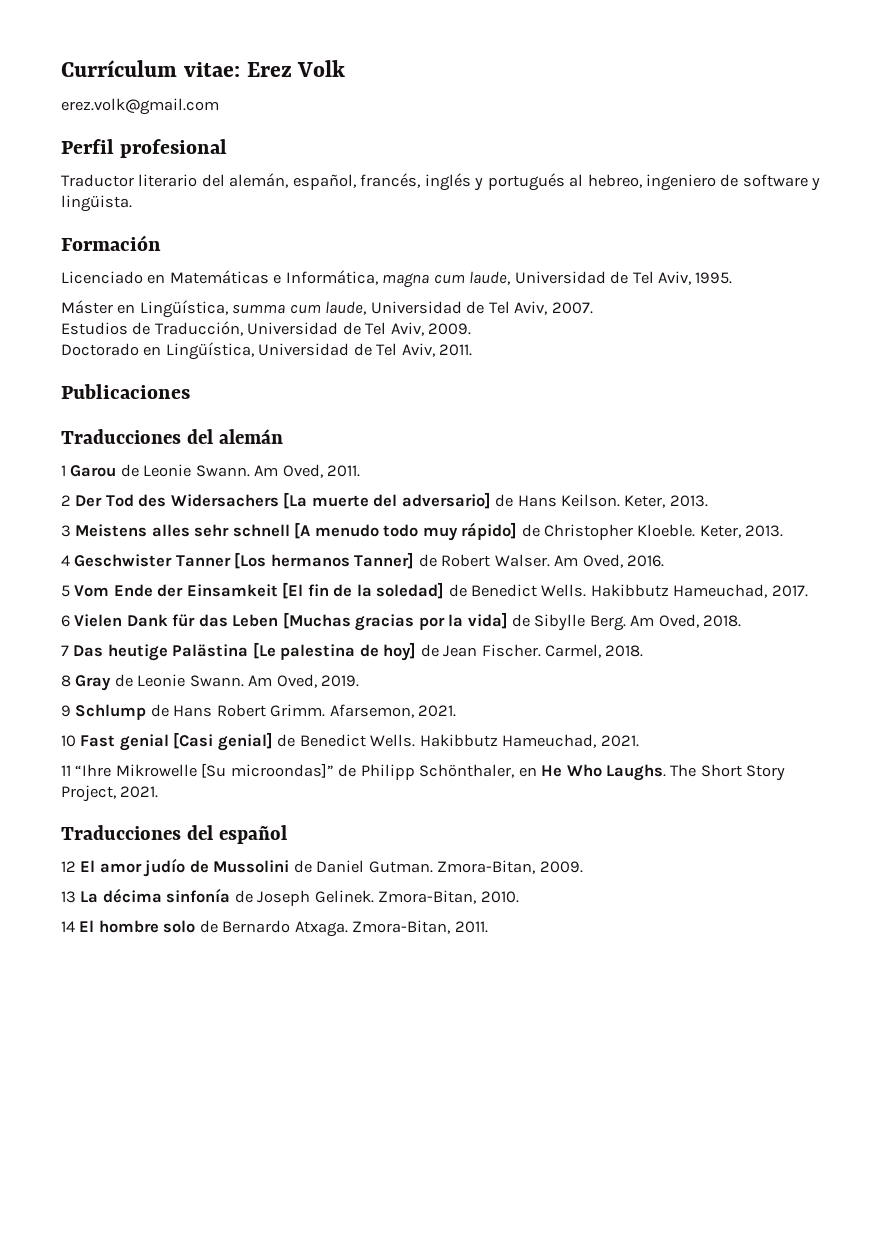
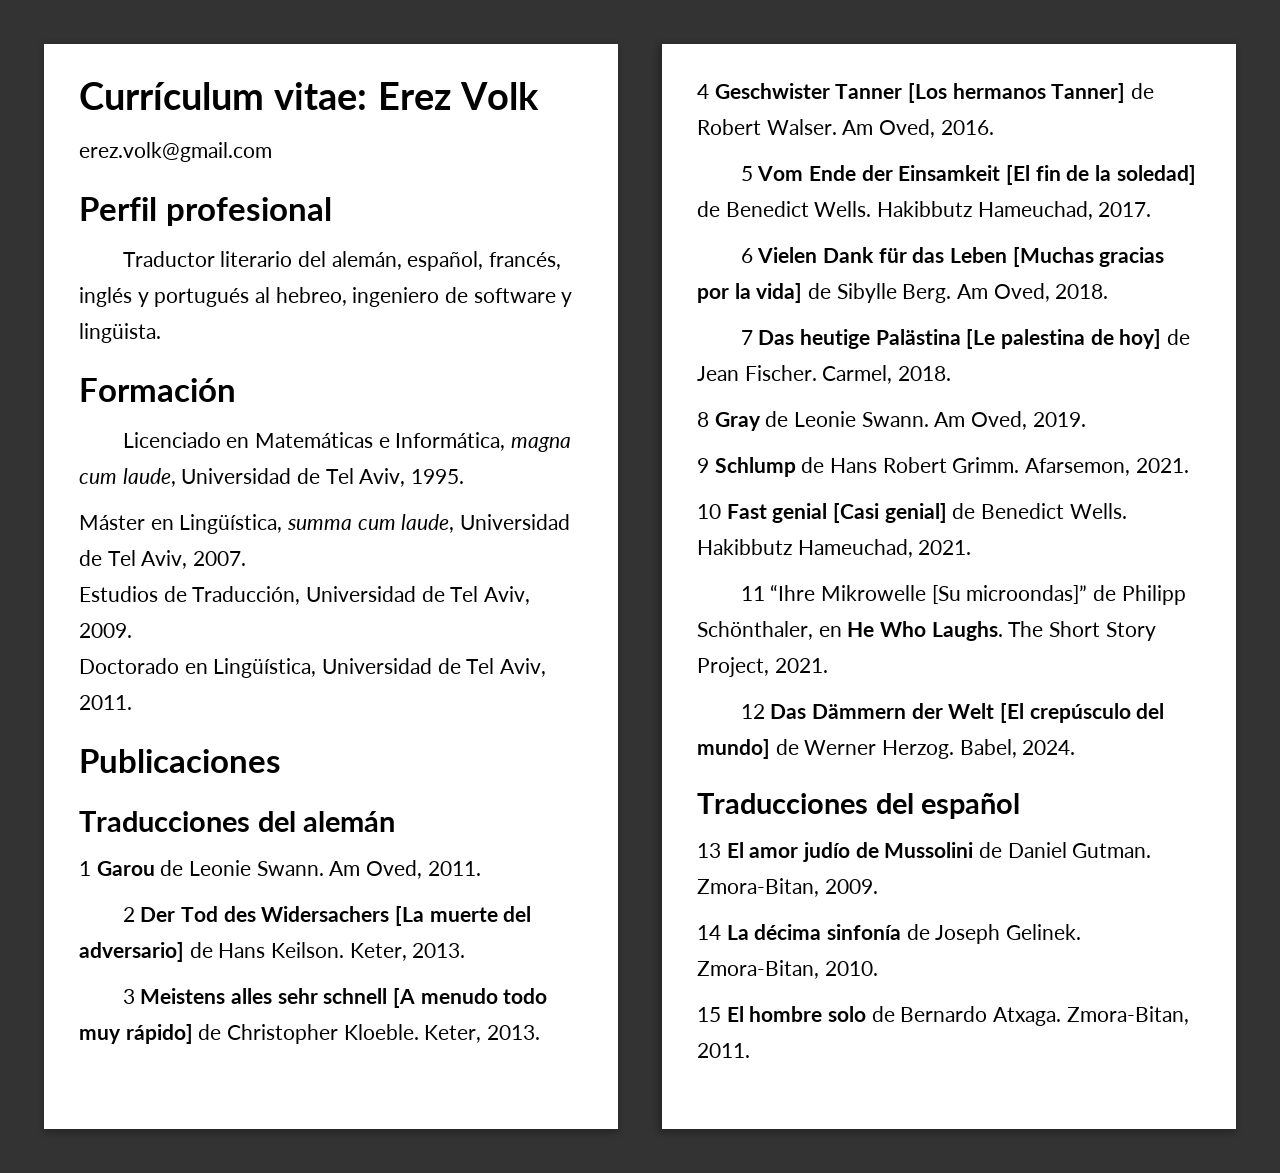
+ 12 Das Dämmern der Welt [El crepúsculo del mundo] de Werner Herzog. Babel, 2024.
- 12 El amor judío de Mussolini de Daniel Gutman.
+ 13 El amor judío de Mussolini de Daniel Gutman.
- 13 La décima sinfonía de Joseph Gelinek.
+ 14 La décima sinfonía de Joseph Gelinek.
- 14 El hombre solo de Bernardo Atxaga.
+ 15 El hombre solo de Bernardo Atxaga.

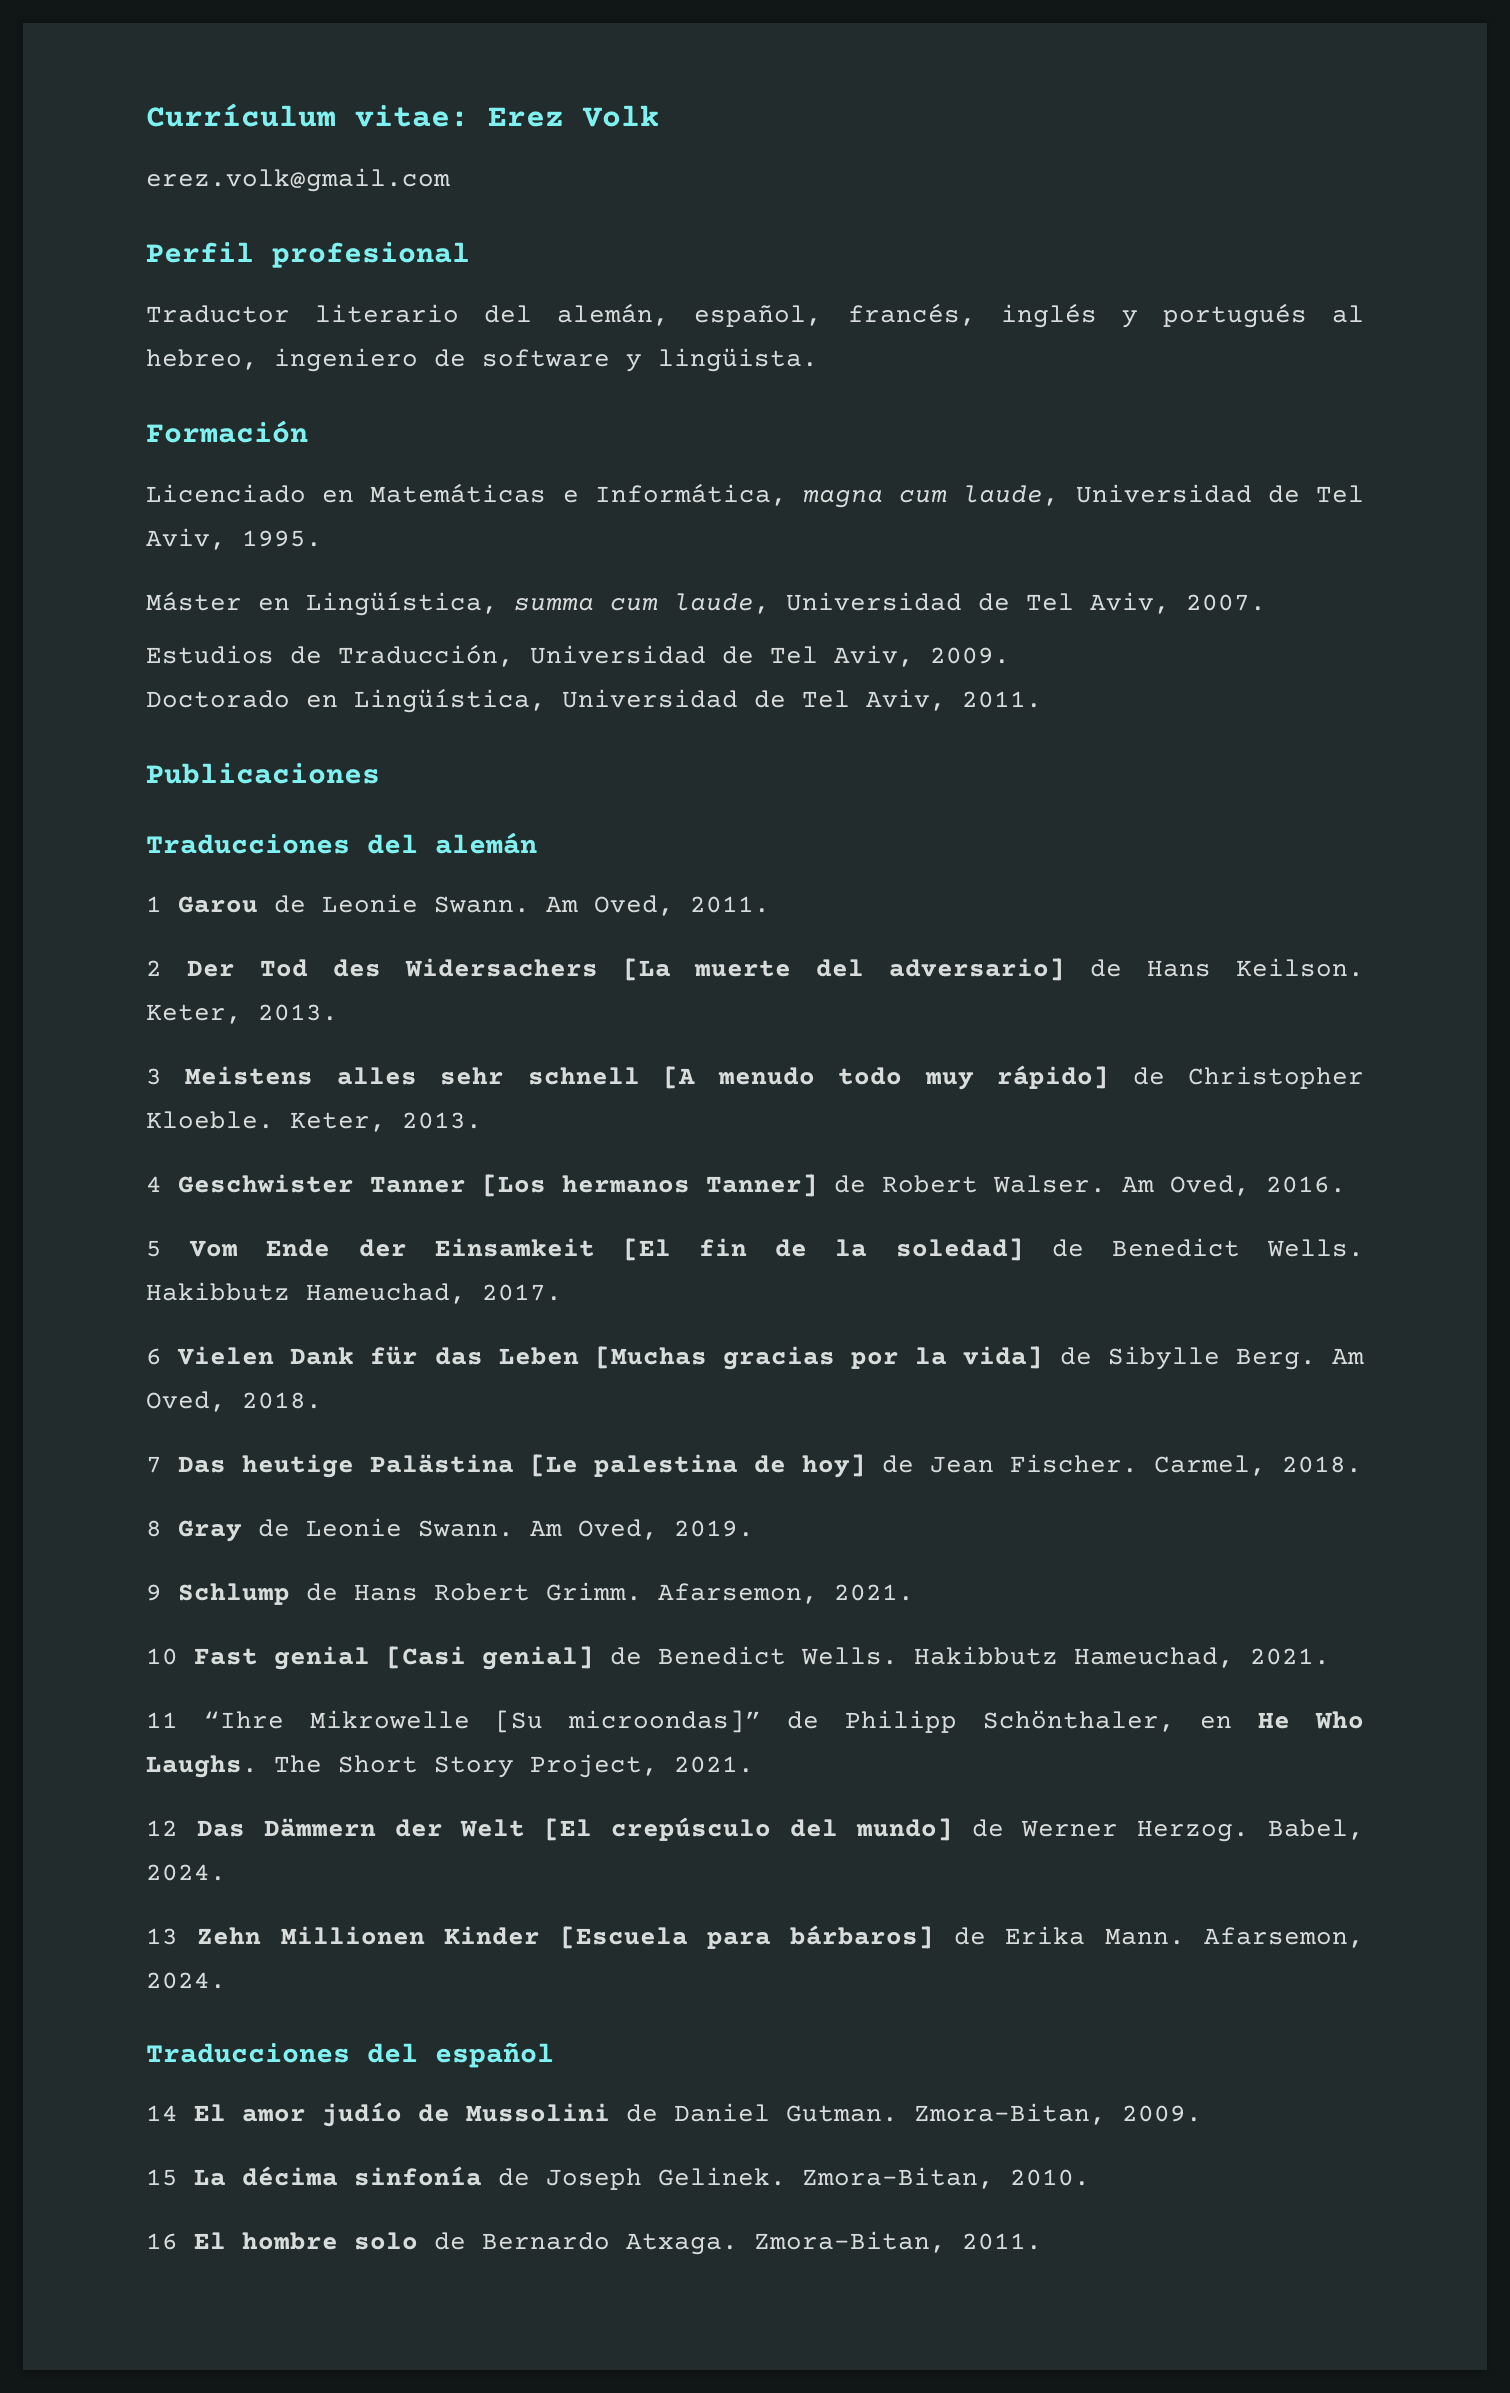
+ 13 Zehn Millionen Kinder [Escuela para bárbaros] de Erika Mann. Afarsemon, 2024.
- 13 El amor judío de Mussolini de Daniel Gutman.
+ 14 El amor judío de Mussolini de Daniel Gutman.
- 14 La décima sinfonía de Joseph Gelinek.
+ 15 La décima sinfonía de Joseph Gelinek.
- 15 El hombre solo de Bernardo Atxaga.
+ 16 El hombre solo de Bernardo Atxaga.

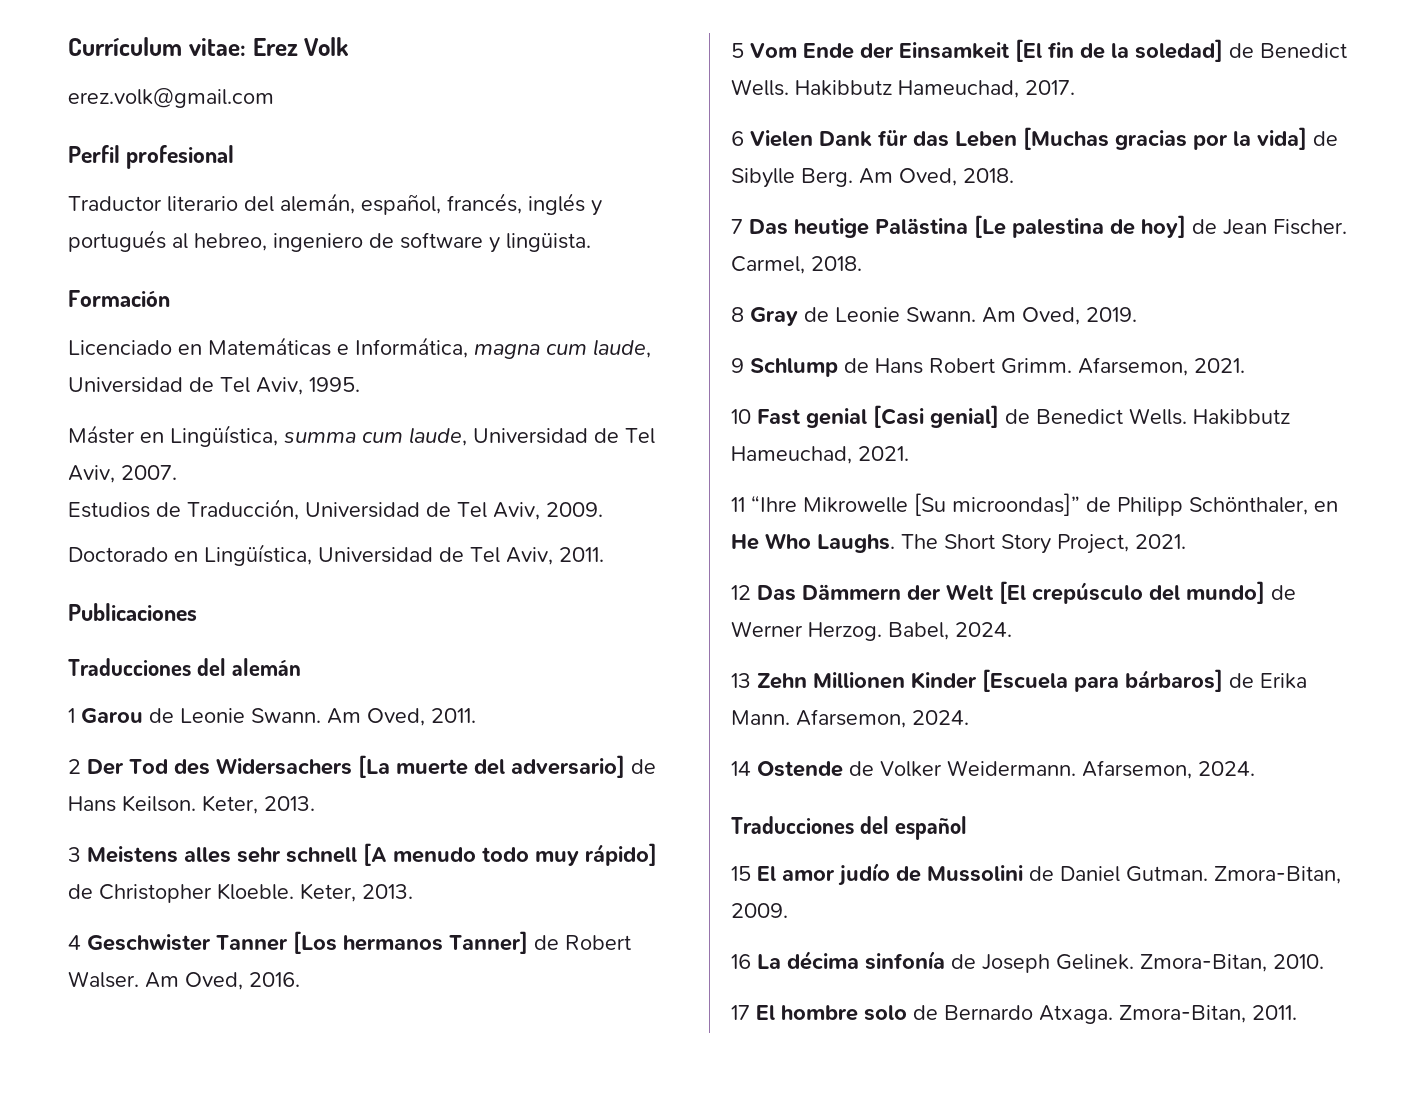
+ 14 Ostende de Volker Weidermann. Afarsemon, 2024.
- 14 El amor judío de Mussolini de Daniel Gutman.
+ 15 El amor judío de Mussolini de Daniel Gutman.
- 15 La décima sinfonía de Joseph Gelinek.
+ 16 La décima sinfonía de Joseph Gelinek.
- 16 El hombre solo de Bernardo Atxaga.
+ 17 El hombre solo de Bernardo Atxaga.

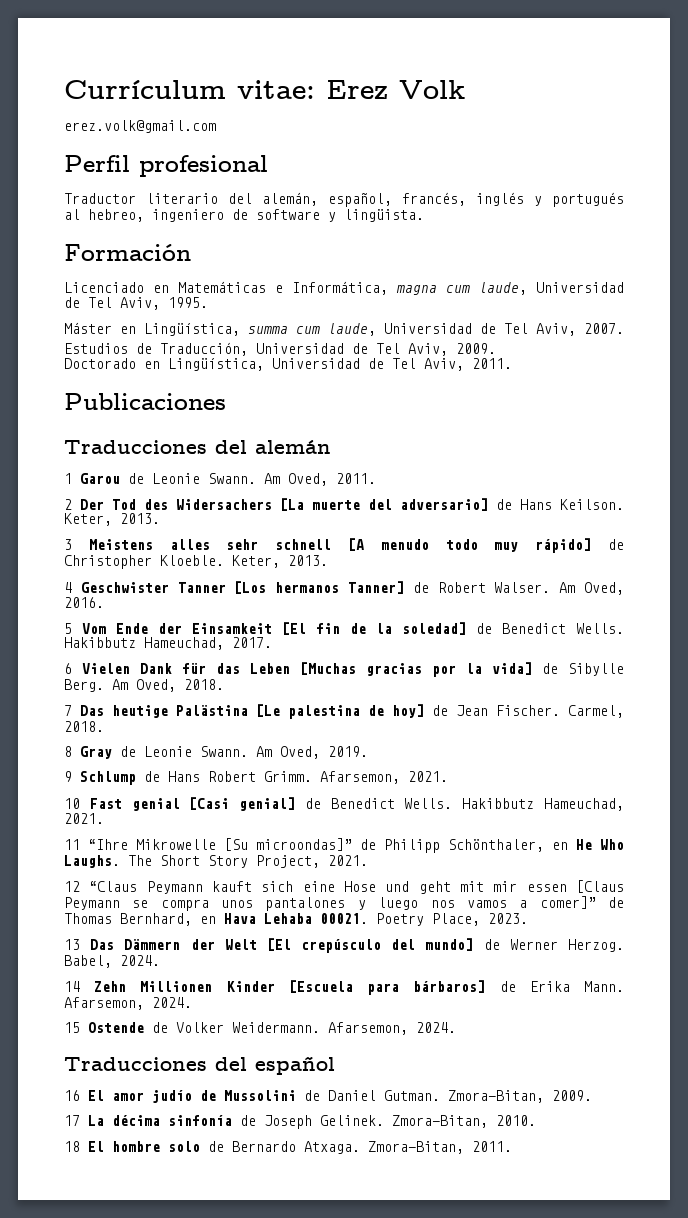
- 12 Das Dämmern der Welt [El crepúsculo del mundo] de Werner Herzog.
+ 12 “Claus Peymann kauft sich eine Hose und geht mit mir essen [Claus Peymann se compra unos pantalones y luego nos vamos a comer]” de Thomas Bernhard, en Hava Lehaba 00021. Poetry Place, 2023.
+ 13 Das Dämmern der Welt [El crepúsculo del mundo] de Werner Herzog.
- 13 Zehn Millionen Kinder [Escuela para bárbaros] de Erika Mann.
+ 14 Zehn Millionen Kinder [Escuela para bárbaros] de Erika Mann.
- 14 Ostende de Volker Weidermann.
+ 15 Ostende de Volker Weidermann.
- 15 El amor judío de Mussolini de Daniel Gutman.
+ 16 El amor judío de Mussolini de Daniel Gutman.
- 16 La décima sinfonía de Joseph Gelinek.
+ 17 La décima sinfonía de Joseph Gelinek.
- 17 El hombre solo de Bernardo Atxaga.
+ 18 El hombre solo de Bernardo Atxaga.

